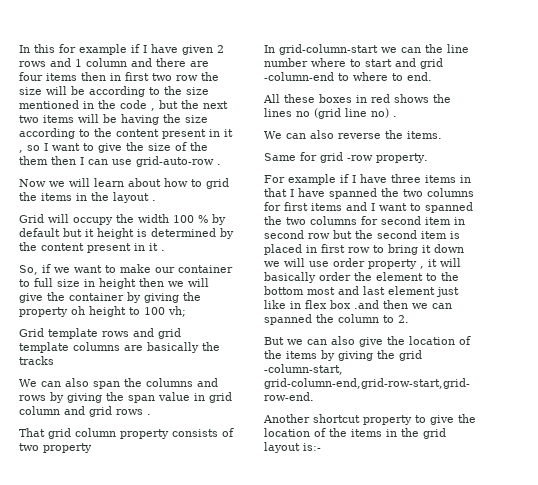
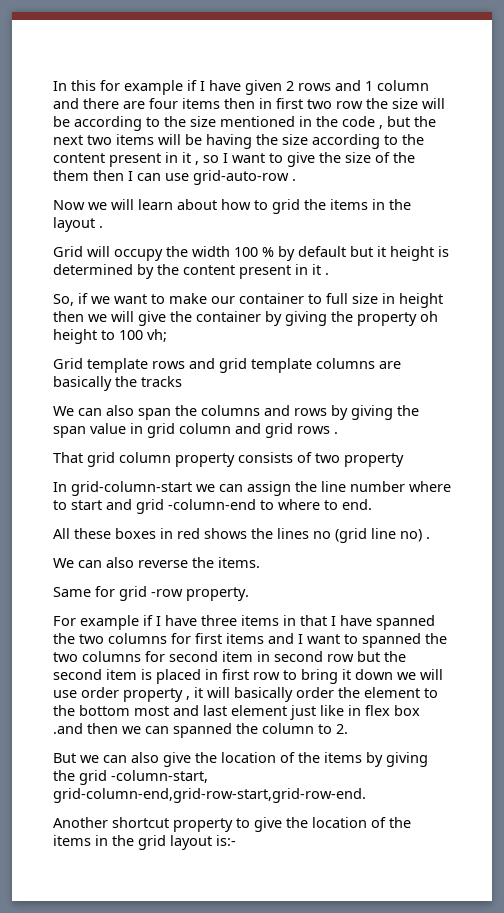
- In grid-column-start we can the line number where to start and grid -column-end to where to end.
+ In grid-column-start we can assign the line number where to start and grid -column-end to where to end.

